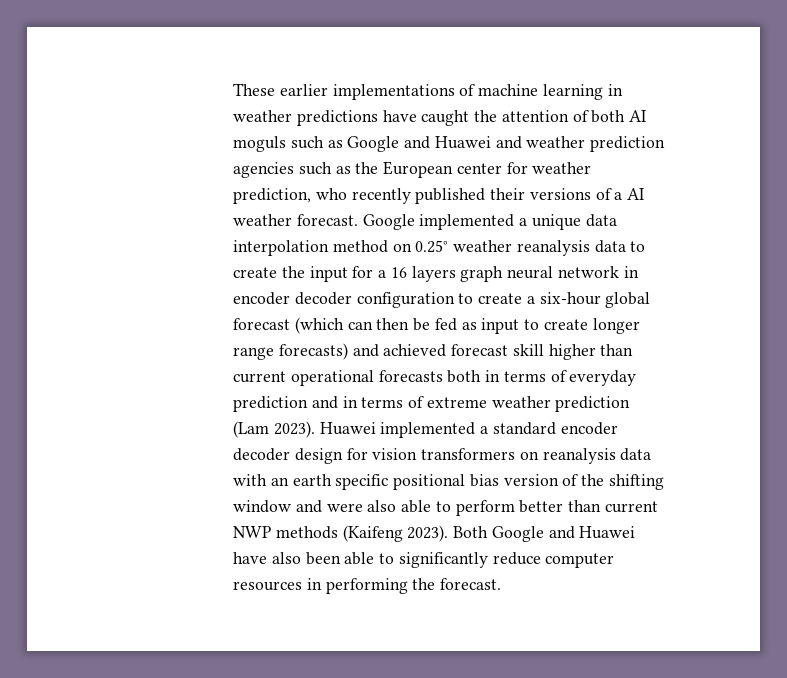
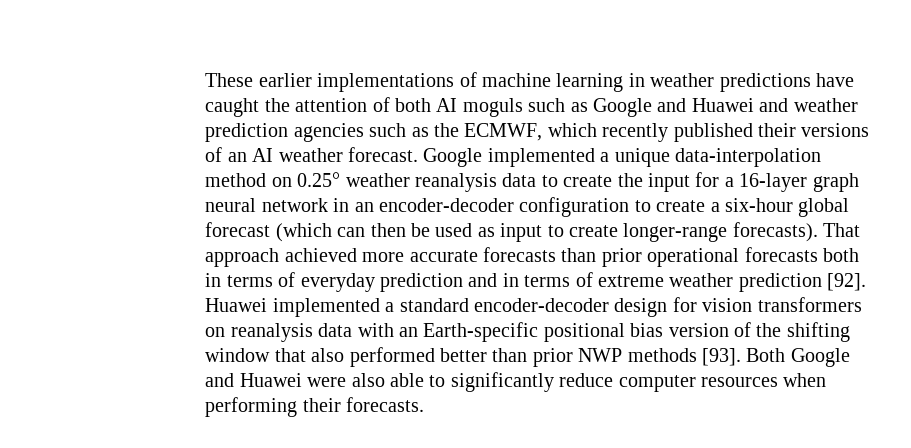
- These earlier implementations of machine learning in weather predictions have caught the attention of both AI moguls such as Google and Huawei and weather prediction agencies such as the European center for weather prediction, who recently published their versions of a AI weather forecast.
+ These earlier implementations of machine learning in weather predictions have caught the attention of both AI moguls such as Google and Huawei and weather prediction agencies such as the ECMWF, which recently published their versions of an AI weather forecast.
- Google implemented a unique data interpolation method on 0.25° weather reanalysis data to create the input for a 16 layers graph neural network in encoder decoder configuration to create a six-hour global forecast (which can then be fed as input to create longer range forecasts) and achieved forecast skill higher than current operational forecasts both in terms of everyday prediction and in terms of extreme weather prediction (Lam 2023).
+ Google implemented a unique data-interpolation method on 0.25° weather reanalysis data to create the input for a 16-layer graph neural network in an encoder-decoder configuration to create a six-hour global forecast (which can then be used as input to create longer-range forecasts). That approach achieved more accurate forecasts than prior operational forecasts both in terms of everyday prediction and in terms of extreme weather prediction [92].
- Huawei implemented a standard encoder decoder design for vision transformers on reanalysis data with an earth specific positional bias version of the shifting window and were also able to perform better than current NWP methods (Kaifeng 2023).
+ Huawei implemented a standard encoder-decoder design for vision transformers on reanalysis data with an Earth-specific positional bias version of the shifting window that also performed better than prior NWP methods [93].
- Both Google and Huawei have also been able to significantly reduce computer resources in performing the forecast.
+ Both Google and Huawei were also able to significantly reduce computer resources when performing their forecasts.

